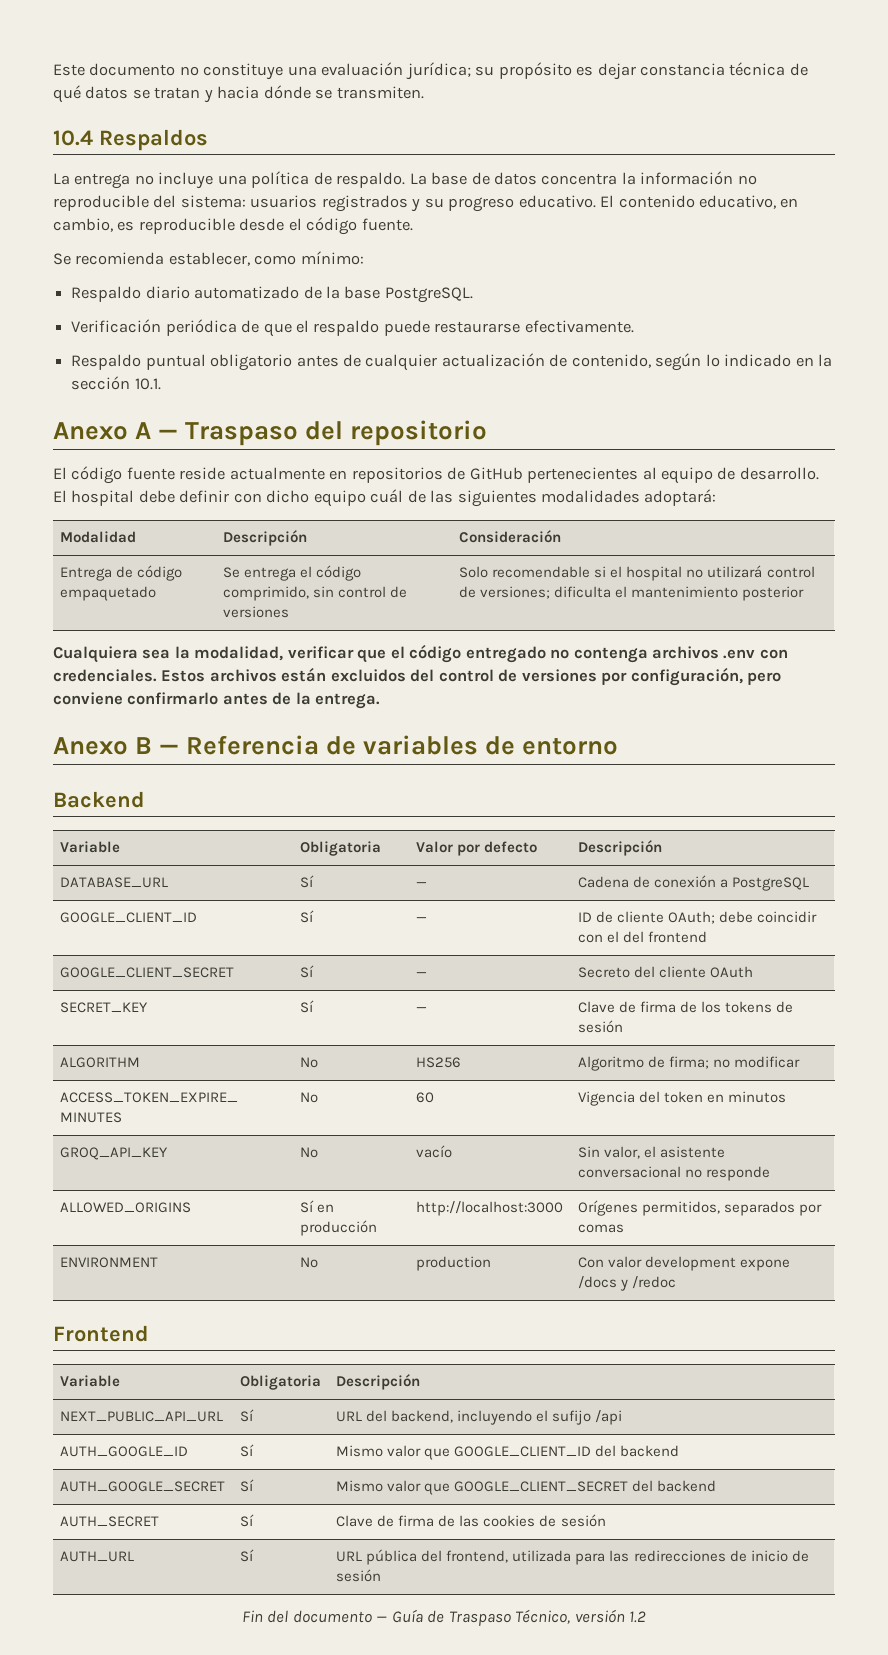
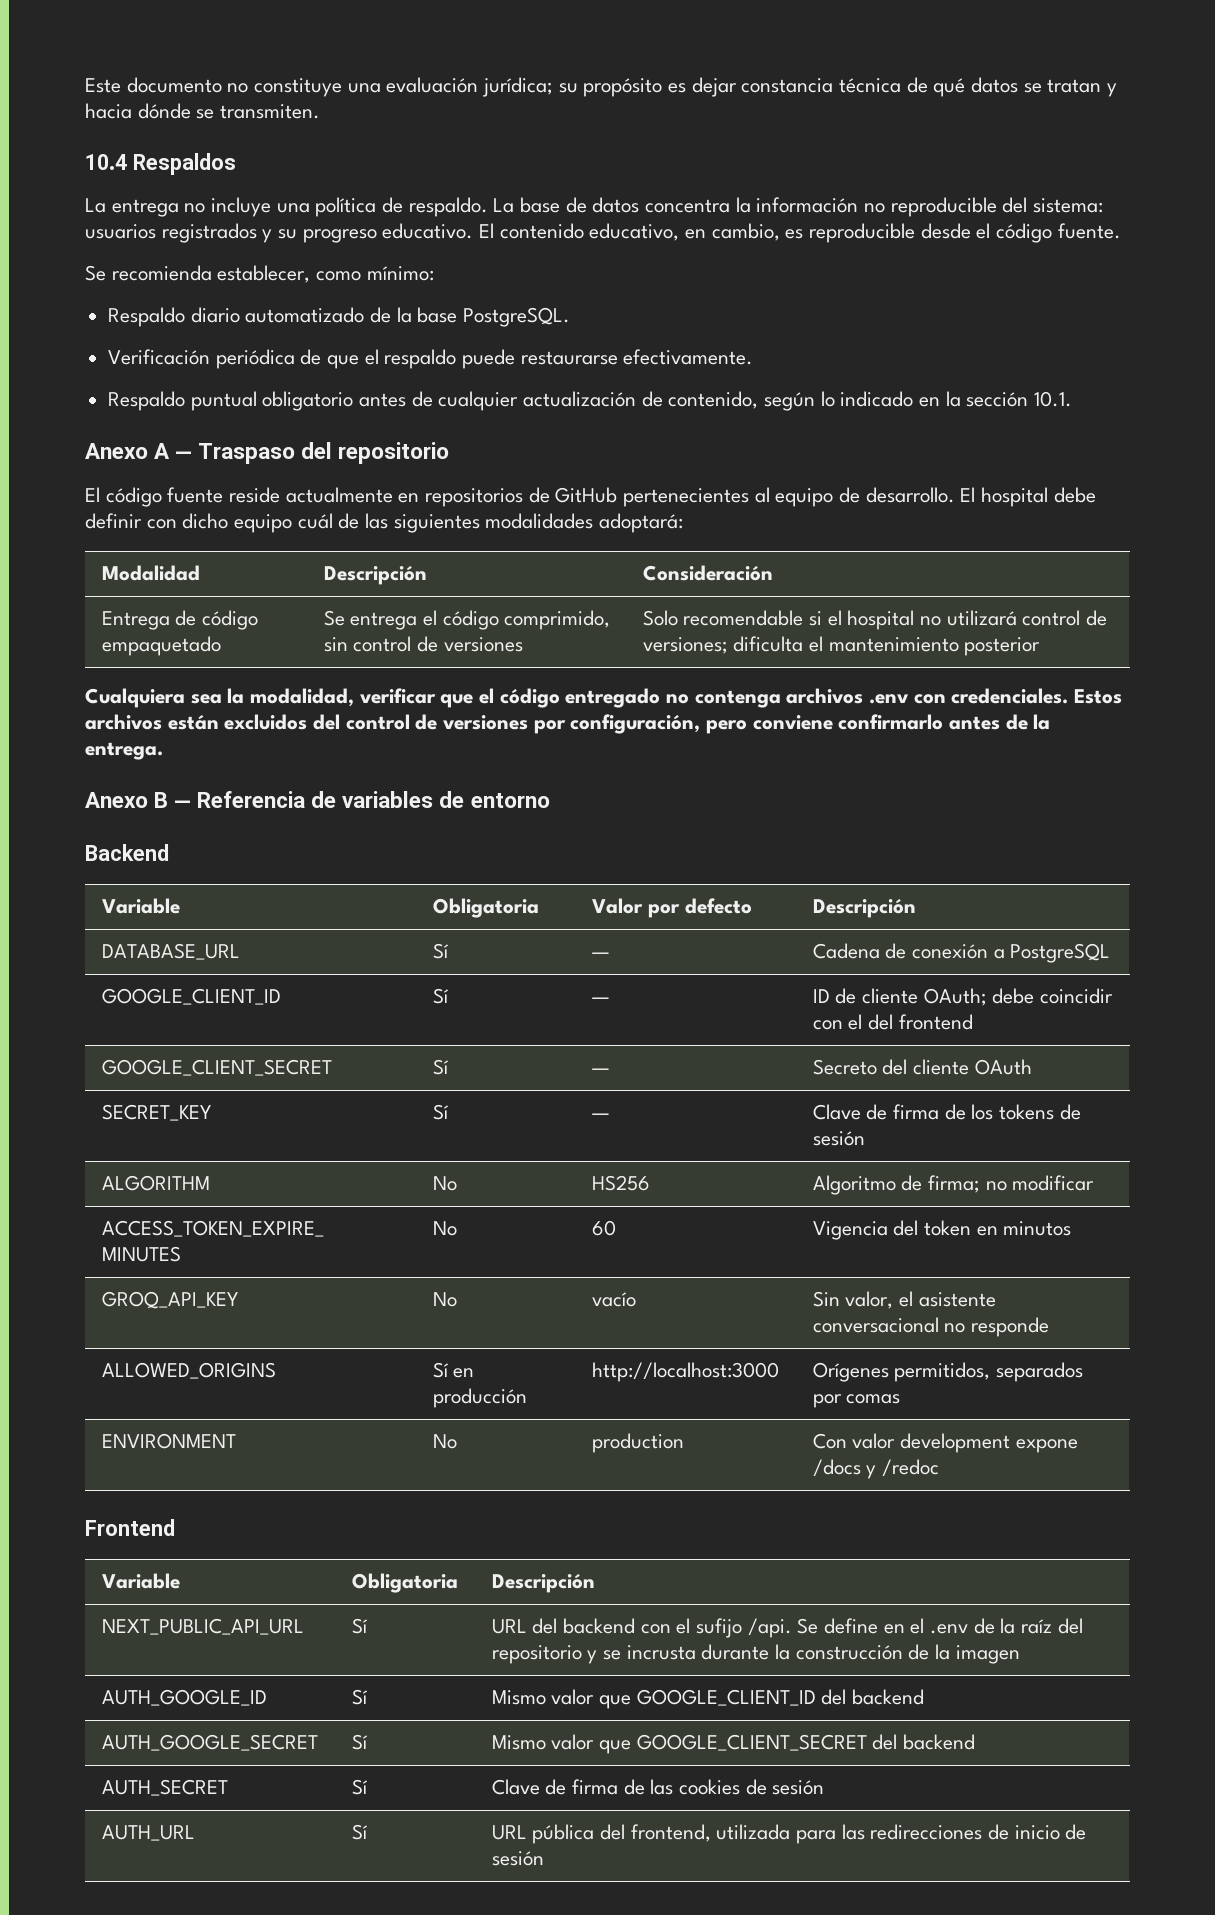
- NEXT_PUBLIC_API_URL | Sí | URL del backend, incluyendo el sufijo /api
+ NEXT_PUBLIC_API_URL | Sí | URL del backend con el sufijo /api. Se define en el .env de la raíz del repositorio y se incrusta durante la construcción de la imagen
- Fin del documento — Guía de Traspaso Técnico, versión 1.2

